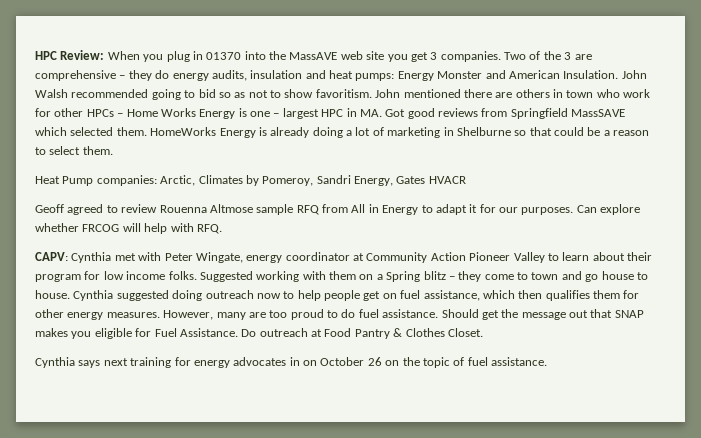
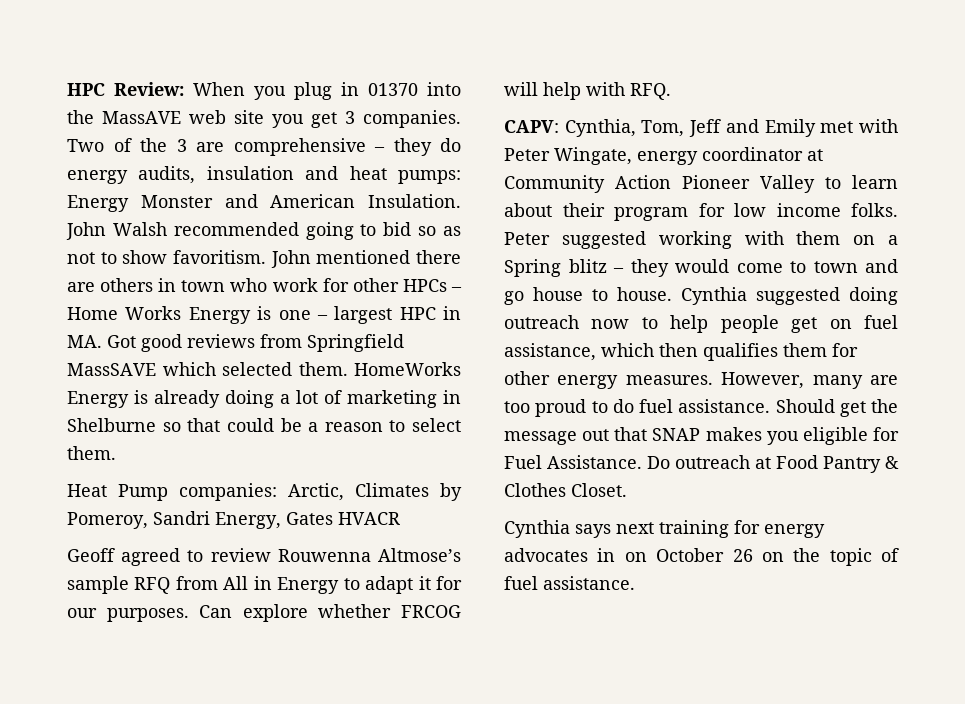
- Geoff agreed to review Rouenna Altmose sample RFQ from All in Energy to adapt it for our purposes.
+ Geoff agreed to review Rouwenna Altmose’s sample RFQ from All in Energy to adapt it for our purposes.
- CAPV: Cynthia met with Peter Wingate, energy coordinator at Community Action Pioneer Valley to learn about their program for low income folks.
+ CAPV: Cynthia, Tom, Jeff and Emily met with Peter Wingate, energy coordinator at Community Action Pioneer Valley to learn about their program for low income folks.
- Suggested working with them on a Spring blitz – they come to town and go house to house.
+ Peter suggested working with them on a Spring blitz – they would come to town and go house to house.

